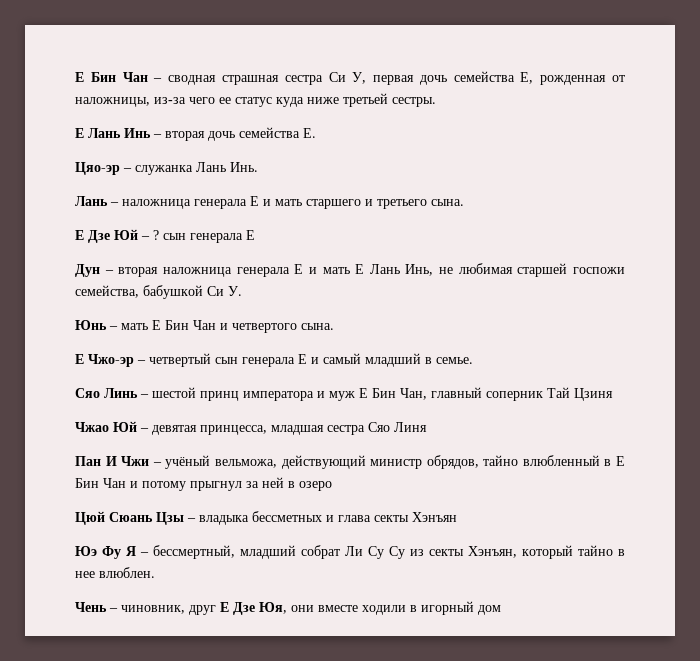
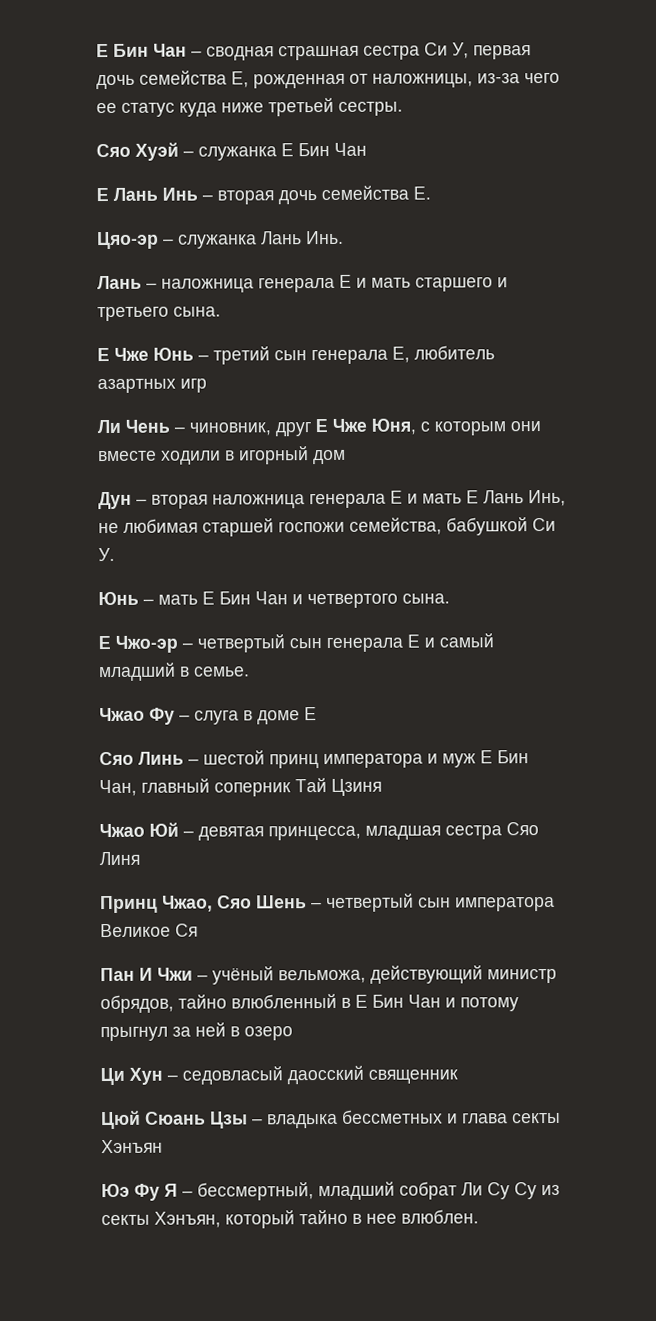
+ Сяо Хуэй – служанка Е Бин Чан
- Е Дзе Юй – ? сын генерала Е
+ Е Чже Юнь – третий сын генерала Е, любитель азартных игр
+ Ли Чень – чиновник, друг Е Чже Юня, с которым они вместе ходили в игорный дом
+ Чжао Фу – слуга в доме Е
+ Принц Чжао, Сяо Шень – четвертый сын императора Великое Ся
+ Ци Хун – седовласый даосский священник
- Чень – чиновник, друг Е Дзе Юя, они вместе ходили в игорный дом

